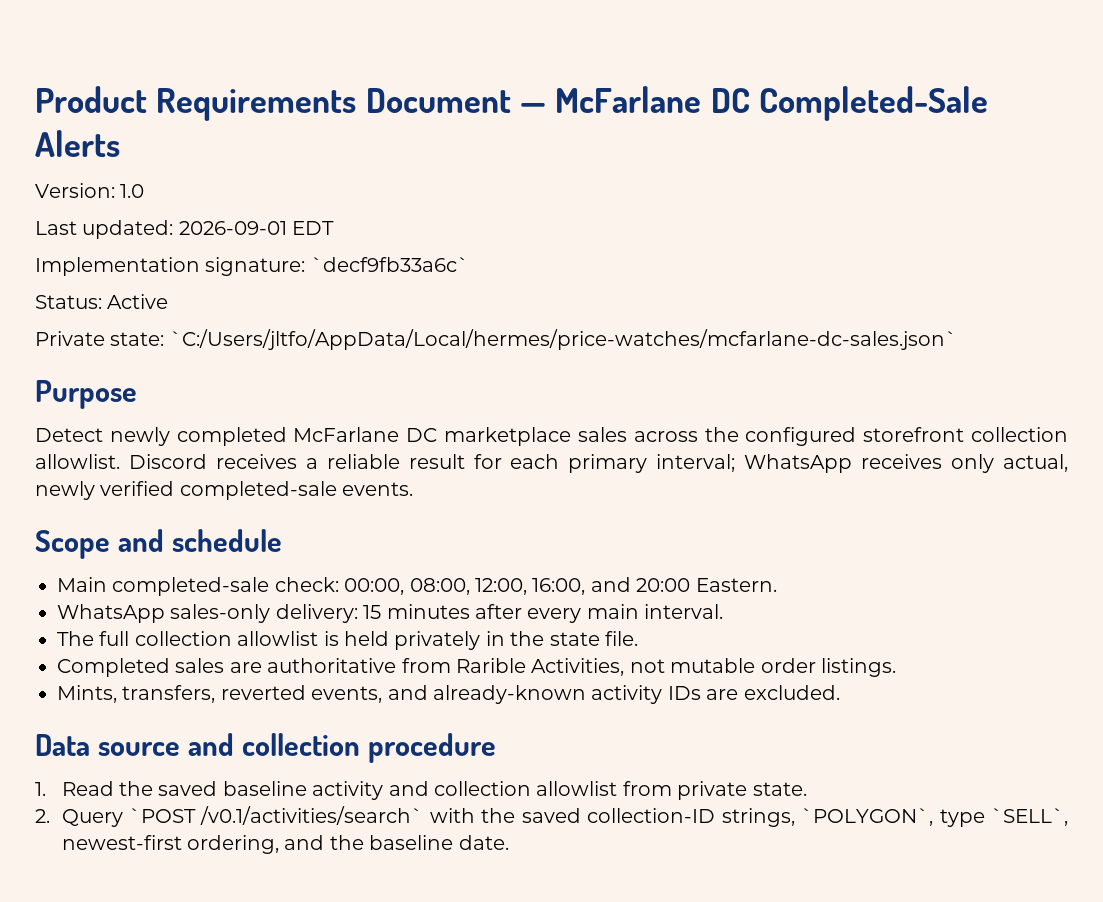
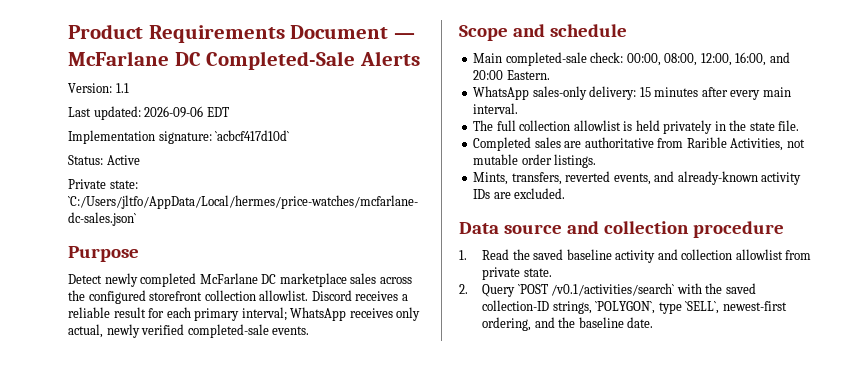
- Version: 1.0
+ Version: 1.1
- Last updated: 2026-09-01 EDT
+ Last updated: 2026-09-06 EDT
- Implementation signature: `decf9fb33a6c`
+ Implementation signature: `acbcf417d10d`

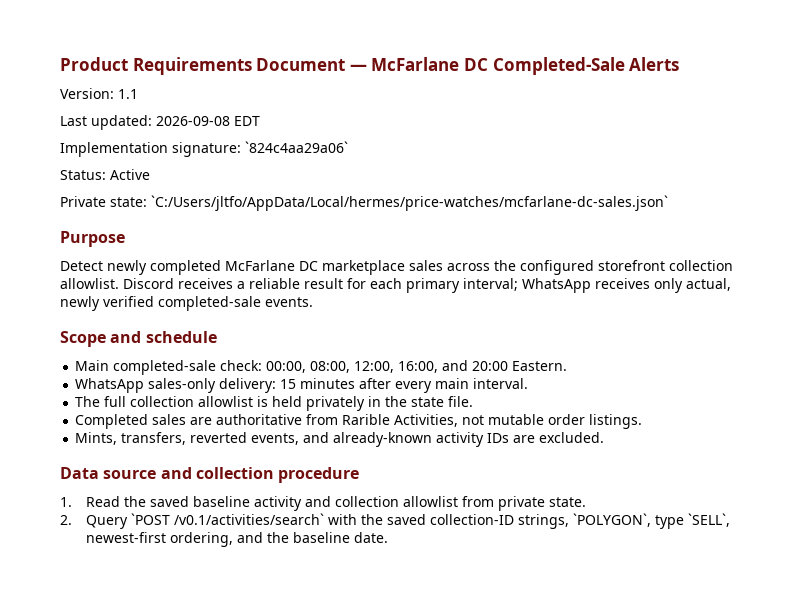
- Last updated: 2026-09-06 EDT
+ Last updated: 2026-09-08 EDT
- Implementation signature: `acbcf417d10d`
+ Implementation signature: `824c4aa29a06`

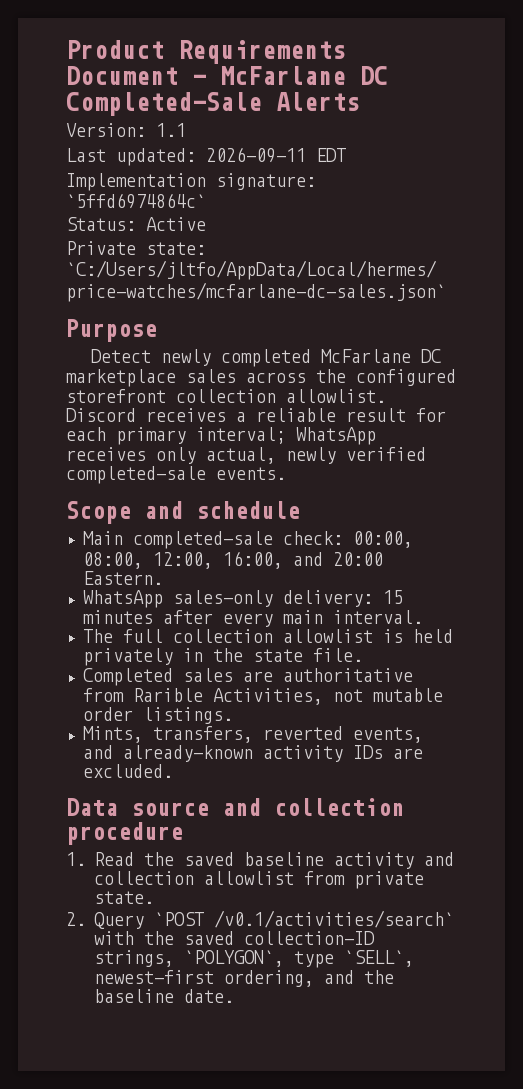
- Last updated: 2026-09-08 EDT
+ Last updated: 2026-09-11 EDT
- Implementation signature: `824c4aa29a06`
+ Implementation signature: `5ffd6974864c`

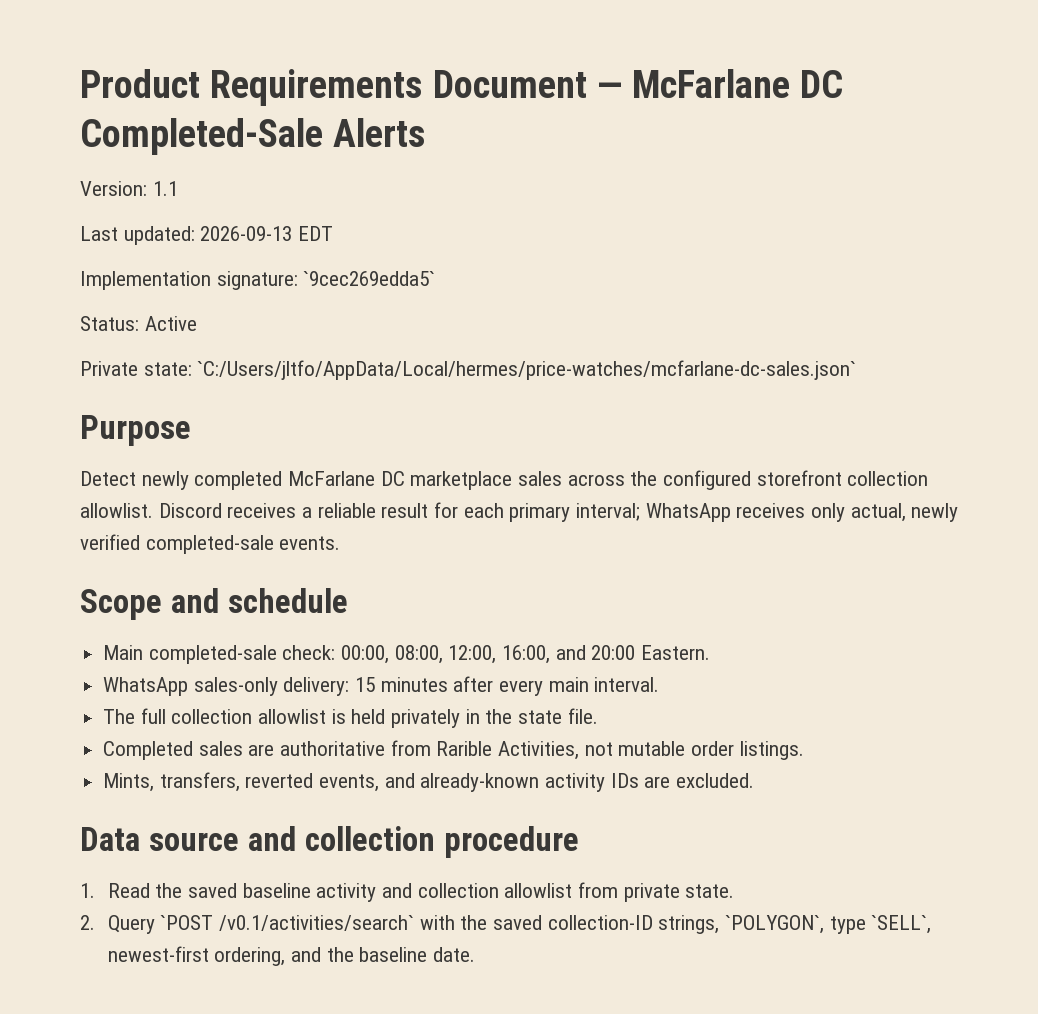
- Last updated: 2026-09-11 EDT
+ Last updated: 2026-09-13 EDT
- Implementation signature: `5ffd6974864c`
+ Implementation signature: `9cec269edda5`

